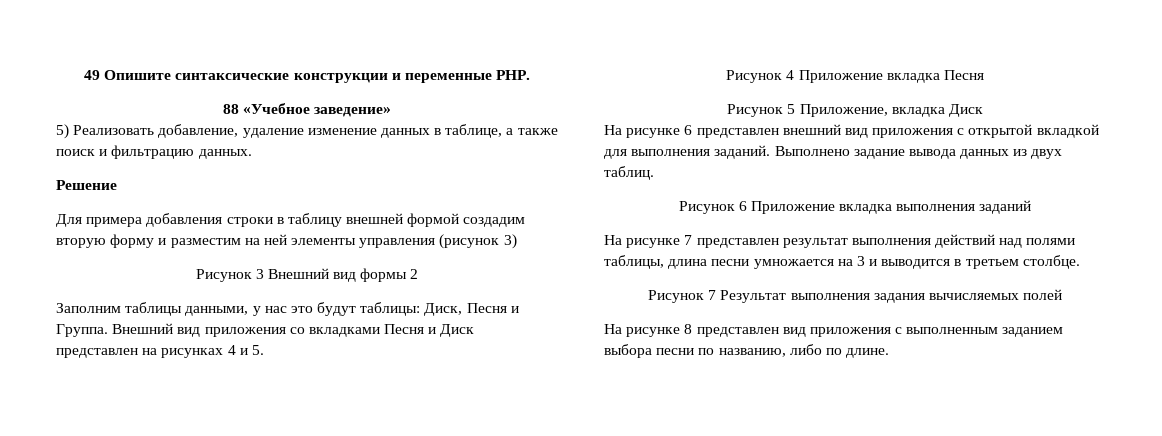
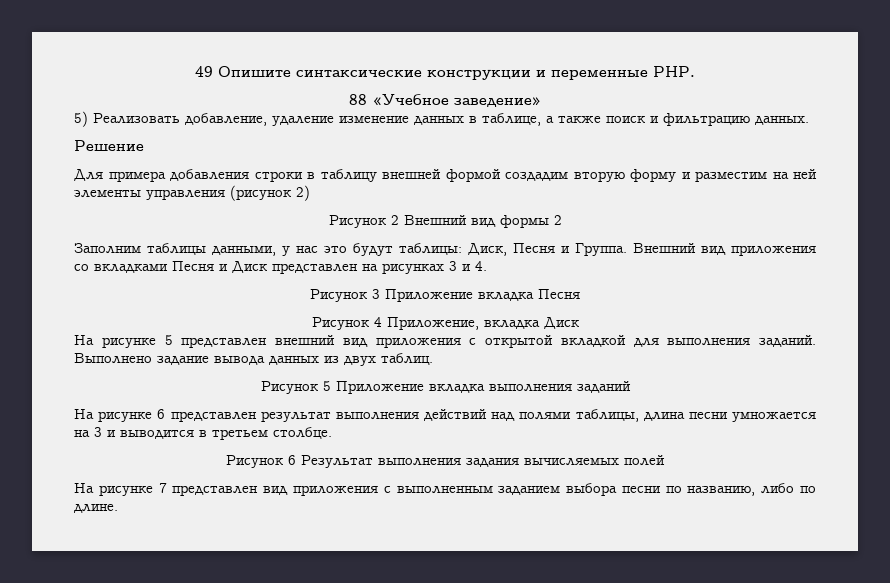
- Для примера добавления строки в таблицу внешней формой создадим вторую форму и разместим на ней элементы управления (рисунок 3)
- Рисунок 3 Внешний вид формы 2
+ Для примера добавления строки в таблицу внешней формой создадим вторую форму и разместим на ней элементы управления (рисунок 2)
+ Рисунок 2 Внешний вид формы 2
- Внешний вид приложения со вкладками Песня и Диск представлен на рисунках 4 и 5.
- Рисунок 4 Приложение вкладка Песня
+ Внешний вид приложения со вкладками Песня и Диск представлен на рисунках 3 и 4.
+ Рисунок 3 Приложение вкладка Песня
- Рисунок 5 Приложение, вкладка Диск
+ Рисунок 4 Приложение, вкладка Диск
- На рисунке 6 представлен внешний вид приложения с открытой вкладкой для выполнения заданий.
+ На рисунке 5 представлен внешний вид приложения с открытой вкладкой для выполнения заданий.
- Рисунок 6 Приложение вкладка выполнения заданий
+ Рисунок 5 Приложение вкладка выполнения заданий
- На рисунке 7 представлен результат выполнения действий над полями таблицы, длина песни умножается на 3 и выводится в третьем столбце.
+ На рисунке 6 представлен результат выполнения действий над полями таблицы, длина песни умножается на 3 и выводится в третьем столбце.
- Рисунок 7 Результат выполнения задания вычисляемых полей
+ Рисунок 6 Результат выполнения задания вычисляемых полей
- На рисунке 8 представлен вид приложения с выполненным заданием выбора песни по названию, либо по длине.
+ На рисунке 7 представлен вид приложения с выполненным заданием выбора песни по названию, либо по длине.

